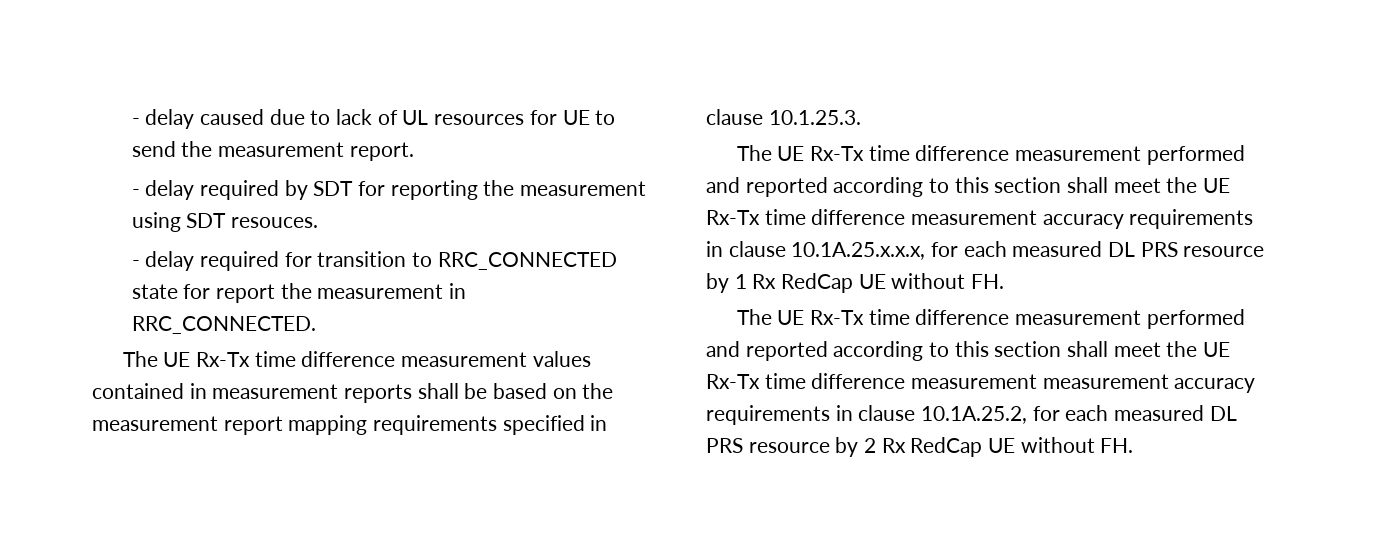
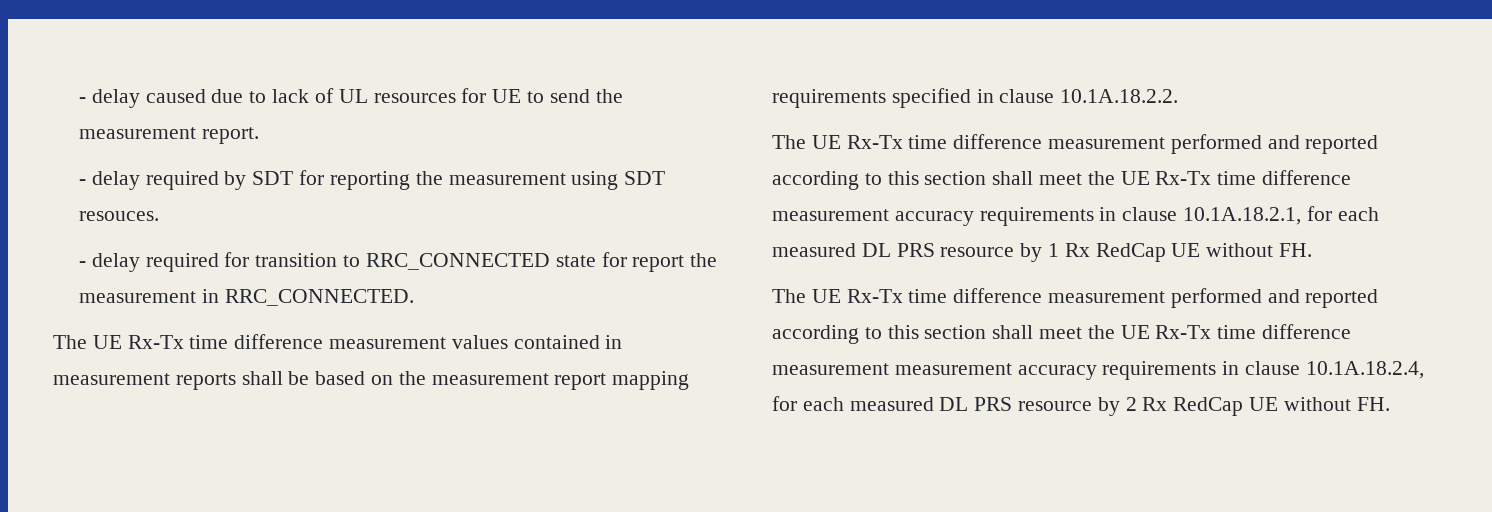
- The UE Rx-Tx time difference measurement values contained in measurement reports shall be based on the measurement report mapping requirements specified in clause 10.1.25.3.
+ The UE Rx-Tx time difference measurement values contained in measurement reports shall be based on the measurement report mapping requirements specified in clause 10.1A.18.2.2.
- The UE Rx-Tx time difference measurement performed and reported according to this section shall meet the UE Rx-Tx time difference measurement accuracy requirements in clause 10.1A.25.x.x.x, for each measured DL PRS resource by 1 Rx RedCap UE without FH.
+ The UE Rx-Tx time difference measurement performed and reported according to this section shall meet the UE Rx-Tx time difference measurement accuracy requirements in clause 10.1A.18.2.1, for each measured DL PRS resource by 1 Rx RedCap UE without FH.
- The UE Rx-Tx time difference measurement performed and reported according to this section shall meet the UE Rx-Tx time difference measurement measurement accuracy requirements in clause 10.1A.25.2, for each measured DL PRS resource by 2 Rx RedCap UE without FH.
+ The UE Rx-Tx time difference measurement performed and reported according to this section shall meet the UE Rx-Tx time difference measurement measurement accuracy requirements in clause 10.1A.18.2.4, for each measured DL PRS resource by 2 Rx RedCap UE without FH.

